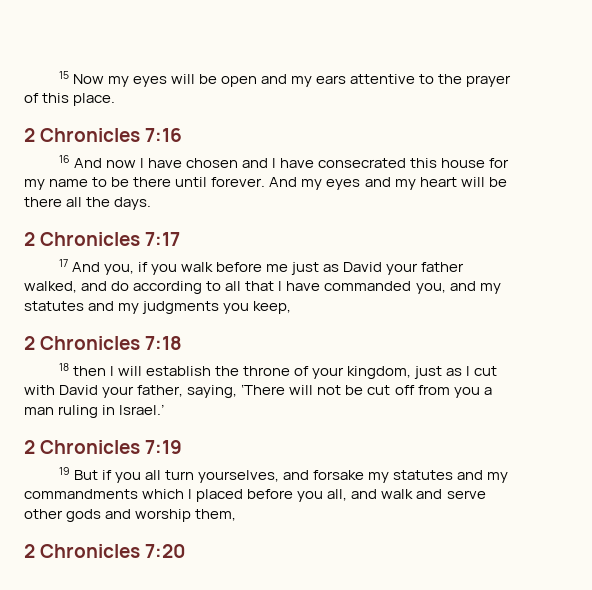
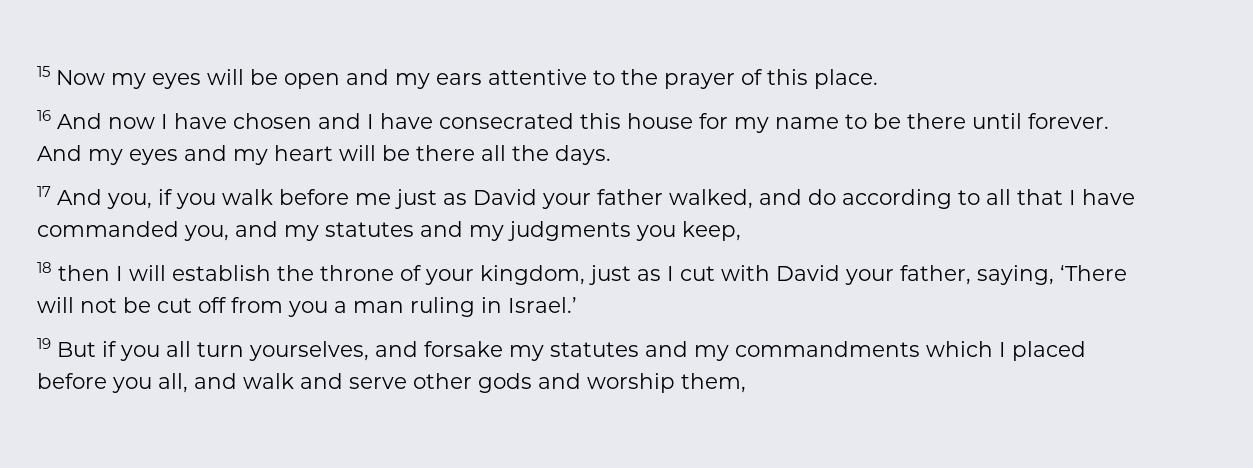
- 2 Chronicles 7:16
- 2 Chronicles 7:17
- 2 Chronicles 7:18
- 2 Chronicles 7:19
- 2 Chronicles 7:20

